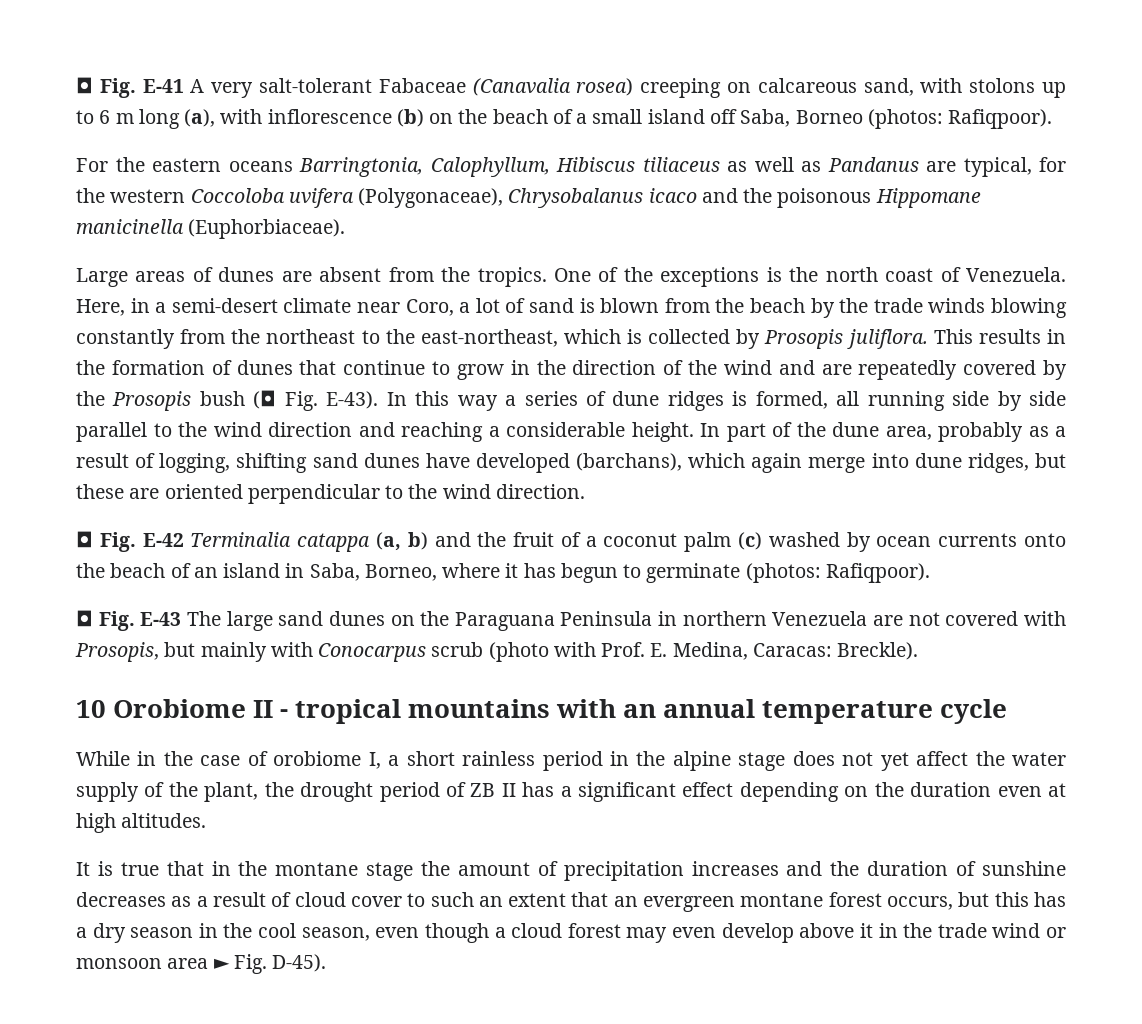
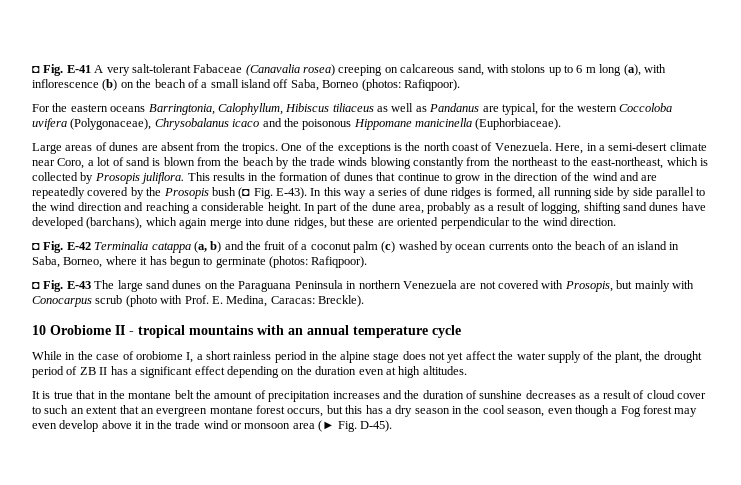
- It is true that in the montane stage the amount of precipitation increases and the duration of sunshine decreases as a result of cloud cover to such an extent that an evergreen montane forest occurs, but this has a dry season in the cool season, even though a cloud forest may even develop above it in the trade wind or monsoon area ► Fig. D-45).
+ It is true that in the montane belt the amount of precipitation increases and the duration of sunshine decreases as a result of cloud cover to such an extent that an evergreen montane forest occurs, but this has a dry season in the cool season, even though a Fog forest may even develop above it in the trade wind or monsoon area (► Fig. D-45).

